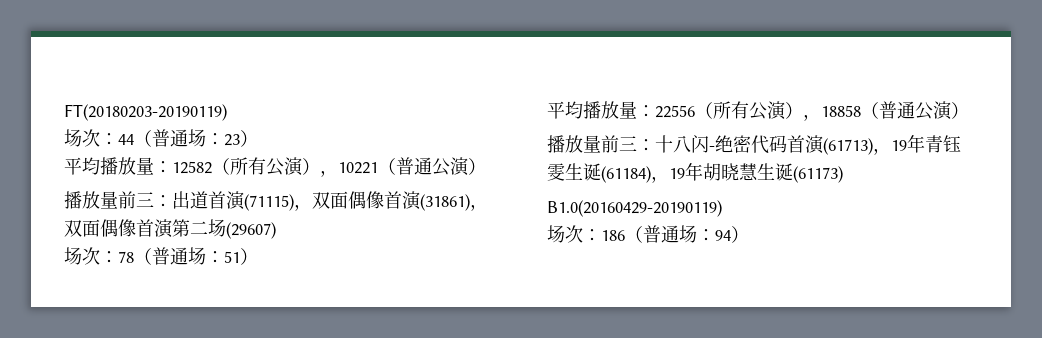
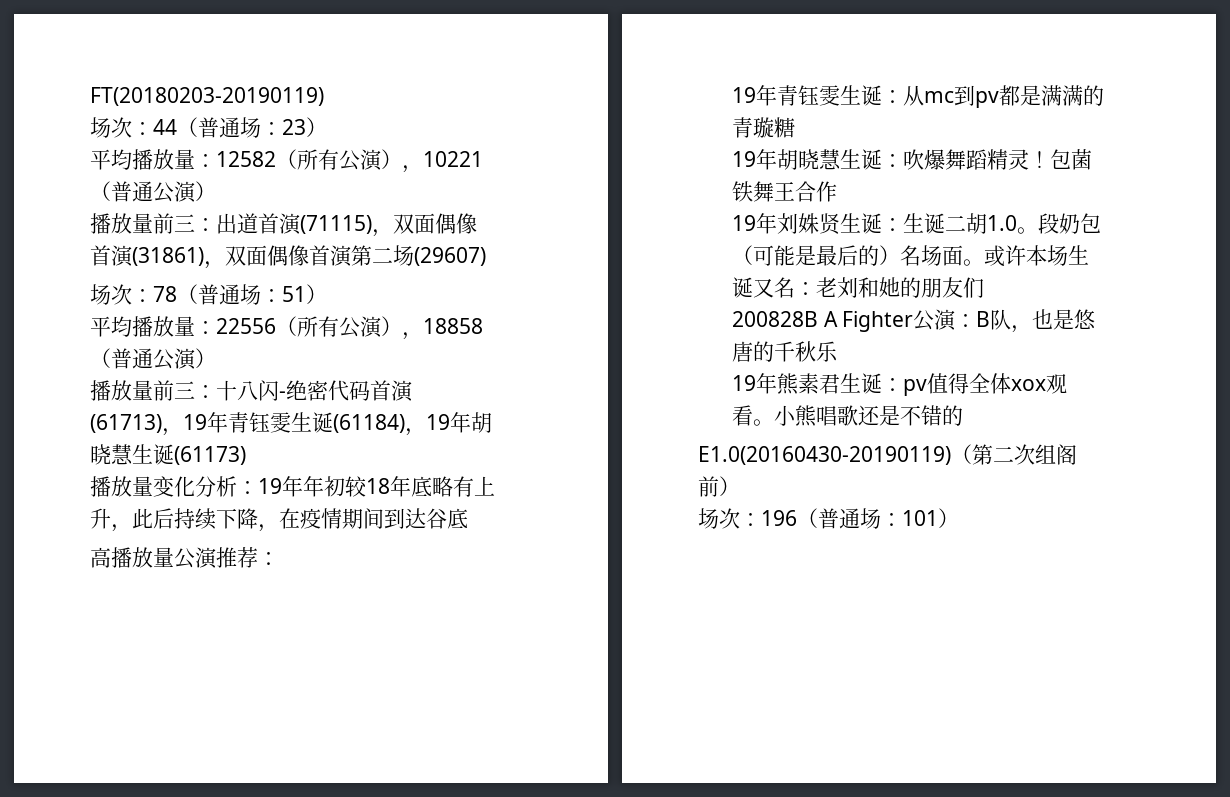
- B1.0(20160429-20190119)
- 场次：186（普通场：94）
+ 播放量变化分析：19年年初较18年底略有上升，此后持续下降，在疫情期间到达谷底
+ 高播放量公演推荐：
+ 19年青钰雯生诞：从mc到pv都是满满的青璇糖
+ 19年胡晓慧生诞：吹爆舞蹈精灵！包菌铁舞王合作
+ 19年刘姝贤生诞：生诞二胡1.0。段奶包（可能是最后的）名场面。或许本场生诞又名：老刘和她的朋友们
+ 200828B A Fighter公演：B队，也是悠唐的千秋乐
+ 19年熊素君生诞：pv值得全体xox观看。小熊唱歌还是不错的
+ E1.0(20160430-20190119)（第二次组阁前）
+ 场次：196（普通场：101）

